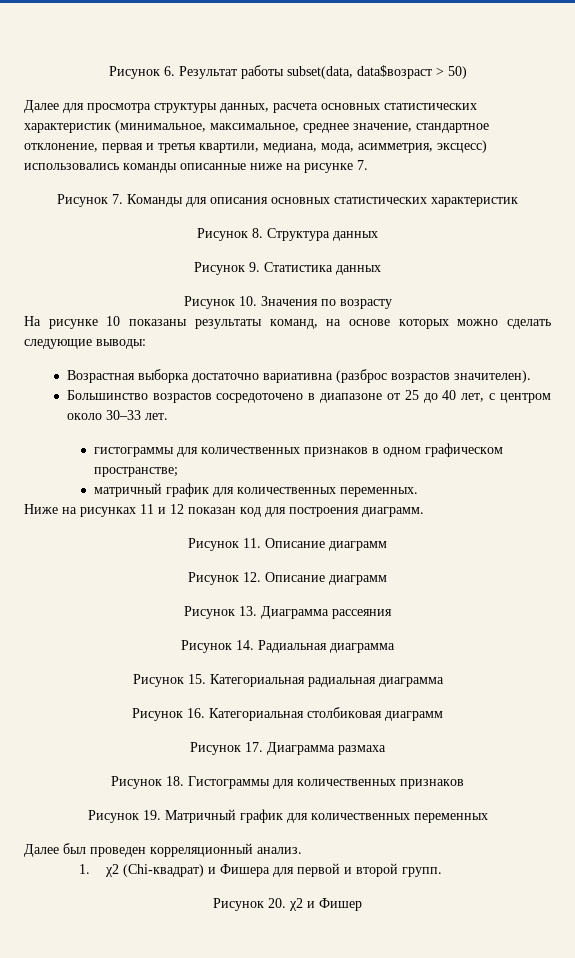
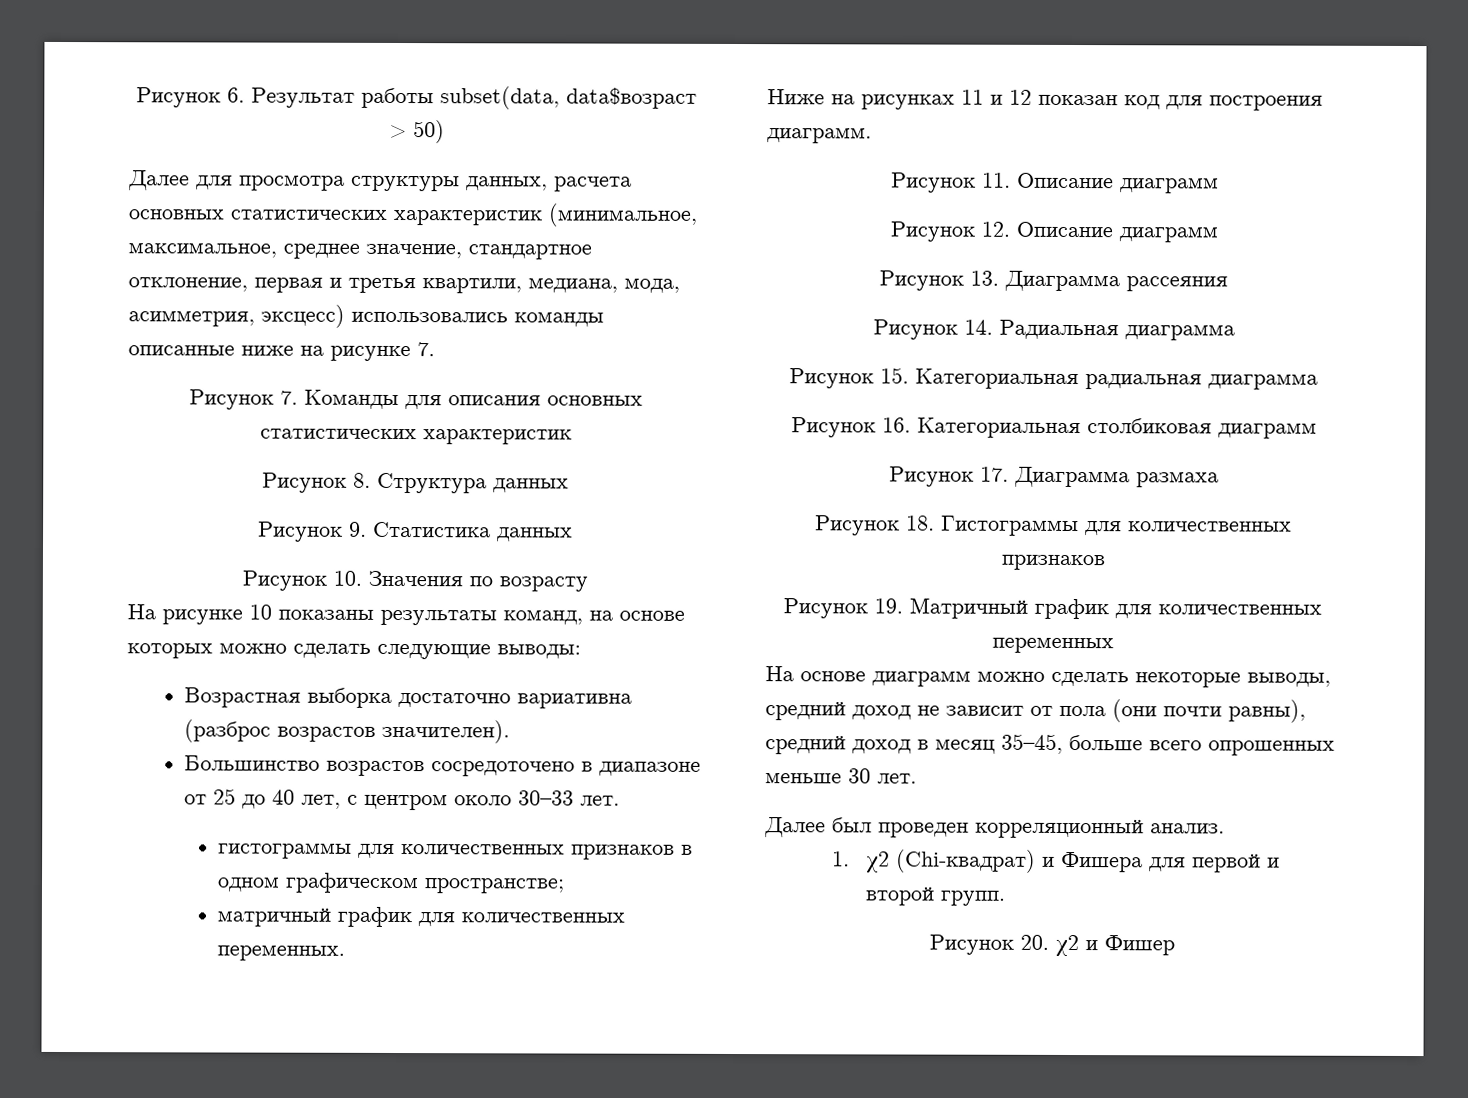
+ На основе диаграмм можно сделать некоторые выводы, средний доход не зависит от пола (они почти равны), средний доход в месяц 35–45, больше всего опрошенных меньше 30 лет.

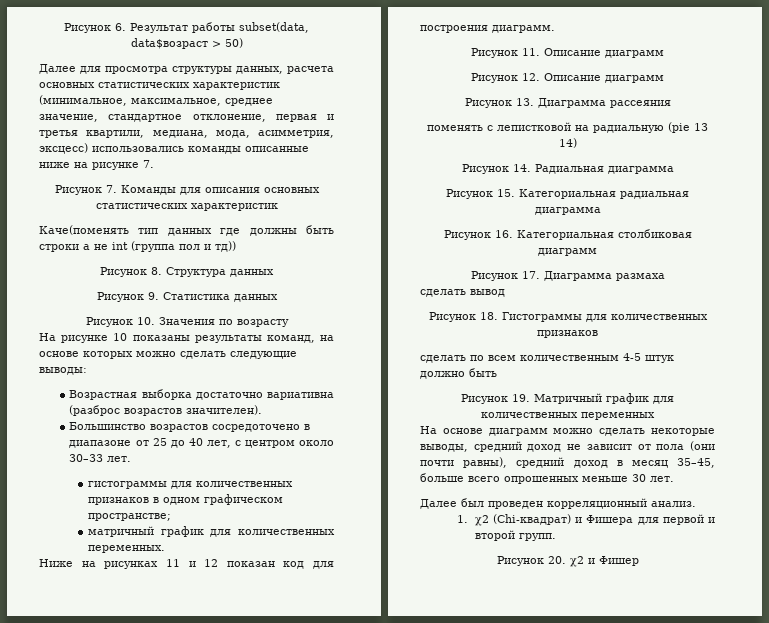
+ Каче(поменять тип данных где должны быть строки а не int (группа пол и тд))
+ поменять с лепистковой на радиальную (pie 13 14)
+ сделать вывод
+ сделать по всем количественным 4-5 штук должно быть

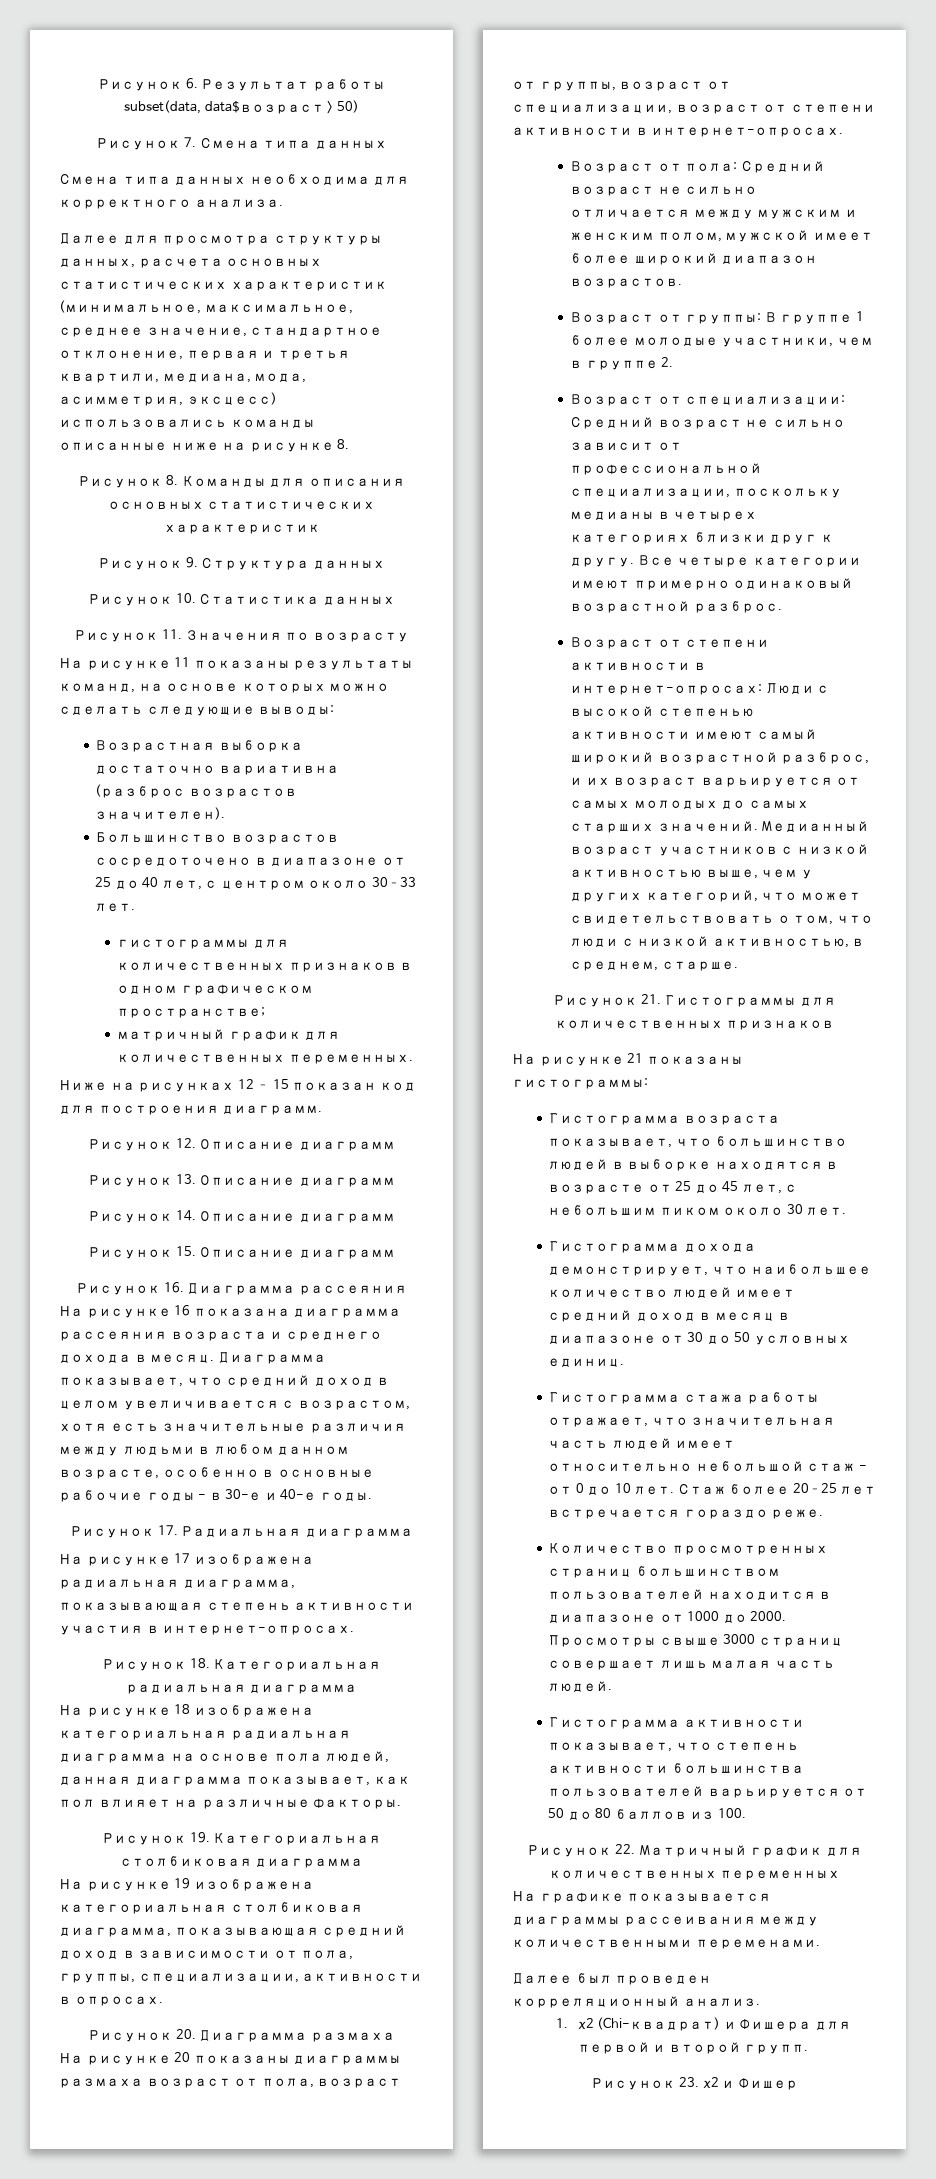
+ Рисунок 7. Смена типа данных
+ Смена типа данных необходима для корректного анализа.
- Далее для просмотра структуры данных, расчета основных статистических характеристик (минимальное, максимальное, среднее значение, стандартное отклонение, первая и третья квартили, медиана, мода, асимметрия, эксцесс) использовались команды описанные ниже на рисунке 7.
- Рисунок 7. Команды для описания основных статистических характеристик
+ Далее для просмотра структуры данных, расчета основных статистических характеристик (минимальное, максимальное, среднее значение, стандартное отклонение, первая и третья квартили, медиана, мода, асимметрия, эксцесс) использовались команды описанные ниже на рисунке 8.
+ Рисунок 8. Команды для описания основных статистических характеристик
- Каче(поменять тип данных где должны быть строки а не int (группа пол и тд))
- Рисунок 8. Структура данных
+ Рисунок 9. Структура данных
- Рисунок 9. Статистика данных
+ Рисунок 10. Статистика данных
- Рисунок 10. Значения по возрасту
+ Рисунок 11. Значения по возрасту
- На рисунке 10 показаны результаты команд, на основе которых можно сделать следующие выводы:
+ На рисунке 11 показаны результаты команд, на основе которых можно сделать следующие выводы:
- Ниже на рисунках 11 и 12 показан код для построения диаграмм.
+ Ниже на рисунках 12 – 15 показан код для построения диаграмм.
- Рисунок 11. Описание диаграмм
- Рисунок 13. Диаграмма рассеяния
- поменять с лепистковой на радиальную (pie 13 14)
- Рисунок 14. Радиальная диаграмма
+ Рисунок 13. Описание диаграмм
+ Рисунок 14. Описание диаграмм
+ Рисунок 15. Описание диаграмм
+ Рисунок 16. Диаграмма рассеяния
+ На рисунке 16 показана диаграмма рассеяния возраста и среднего дохода в месяц. Диаграмма показывает, что средний доход в целом увеличивается с возрастом, хотя есть значительные различия между людьми в любом данном возрасте, особенно в основные рабочие годы - в 30-е и 40-е годы.
+ Рисунок 17. Радиальная диаграмма
- Рисунок 15. Категориальная радиальная диаграмма
+ На рисунке 17 изображена радиальная диаграмма, показывающая степень активности участия в интернет-опросах.
+ Рисунок 18. Категориальная радиальная диаграмма
- Рисунок 16. Категориальная столбиковая диаграмм
- Рисунок 17. Диаграмма размаха
+ На рисунке 18 изображена категориальная радиальная диаграмма на основе пола людей, данная диаграмма показывает, как пол влияет на различные факторы.
+ Рисунок 19. Категориальная столбиковая диаграмма
+ На рисунке 19 изображена категориальная столбиковая диаграмма, показывающая средний доход в зависимости от пола, группы, специализации, активности в опросах.
+ Рисунок 20. Диаграмма размаха
- сделать вывод
- Рисунок 18. Гистограммы для количественных признаков
+ На рисунке 20 показаны диаграммы размаха возраст от пола, возраст от группы, возраст от специализации, возраст от степени активности в интернет-опросах.
+ Возраст от пола: Средний возраст не сильно отличается между мужским и женским полом, мужской имеет более широкий диапазон возрастов.
+ Возраст от группы: В группе 1 более молодые участники, чем в группе 2.
+ Возраст от специализации: Средний возраст не сильно зависит от профессиональной специализации, поскольку медианы в четырех категориях близки друг к другу. Все четыре категории имеют примерно одинаковый возрастной разброс.
+ Возраст от степени активности в интернет-опросах: Люди с высокой степенью активности имеют самый широкий возрастной разброс, и их возраст варьируется от самых молодых до самых старших значений. Медианный возраст участников с низкой активностью выше, чем у других категорий, что может свидетельствовать о том, что люди с низкой активностью, в среднем, старше.
+ Рисунок 21. Гистограммы для количественных признаков
- сделать по всем количественным 4-5 штук должно быть
- Рисунок 19. Матричный график для количественных переменных
+ На рисунке 21 показаны гистограммы:
+ Гистограмма возраста показывает, что большинство людей в выборке находятся в возрасте от 25 до 45 лет, с небольшим пиком около 30 лет.
+ Гистограмма дохода демонстрирует, что наибольшее количество людей имеет средний доход в месяц в диапазоне от 30 до 50 условных единиц.
+ Гистограмма стажа работы отражает, что значительная часть людей имеет относительно небольшой стаж - от 0 до 10 лет. Стаж более 20–25 лет встречается гораздо реже.
+ Количество просмотренных страниц большинством пользователей находится в диапазоне от 1000 до 2000. Просмотры свыше 3000 страниц совершает лишь малая часть людей.
+ Гистограмма активности показывает, что степень активности большинства пользователей варьируется от 50 до 80 баллов из 100.
+ Рисунок 22. Матричный график для количественных переменных
- На основе диаграмм можно сделать некоторые выводы, средний доход не зависит от пола (они почти равны), средний доход в месяц 35–45, больше всего опрошенных меньше 30 лет.
+ На графике показывается диаграммы рассеивания между количественными переменами.
- Рисунок 20. χ2 и Фишер
+ Рисунок 23. χ2 и Фишер

